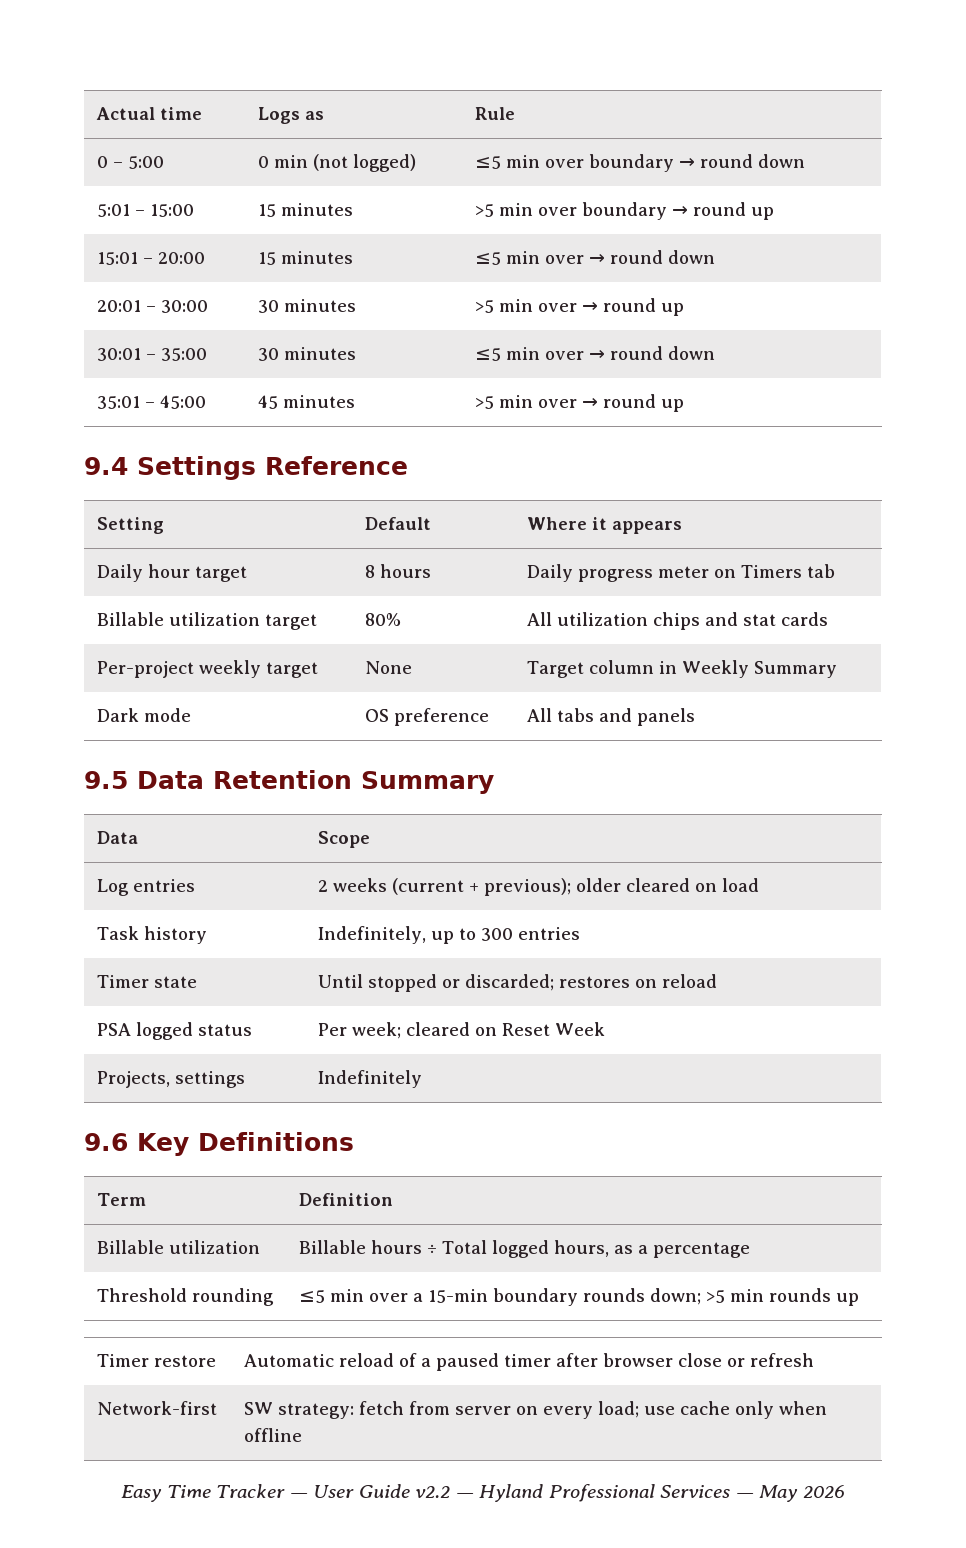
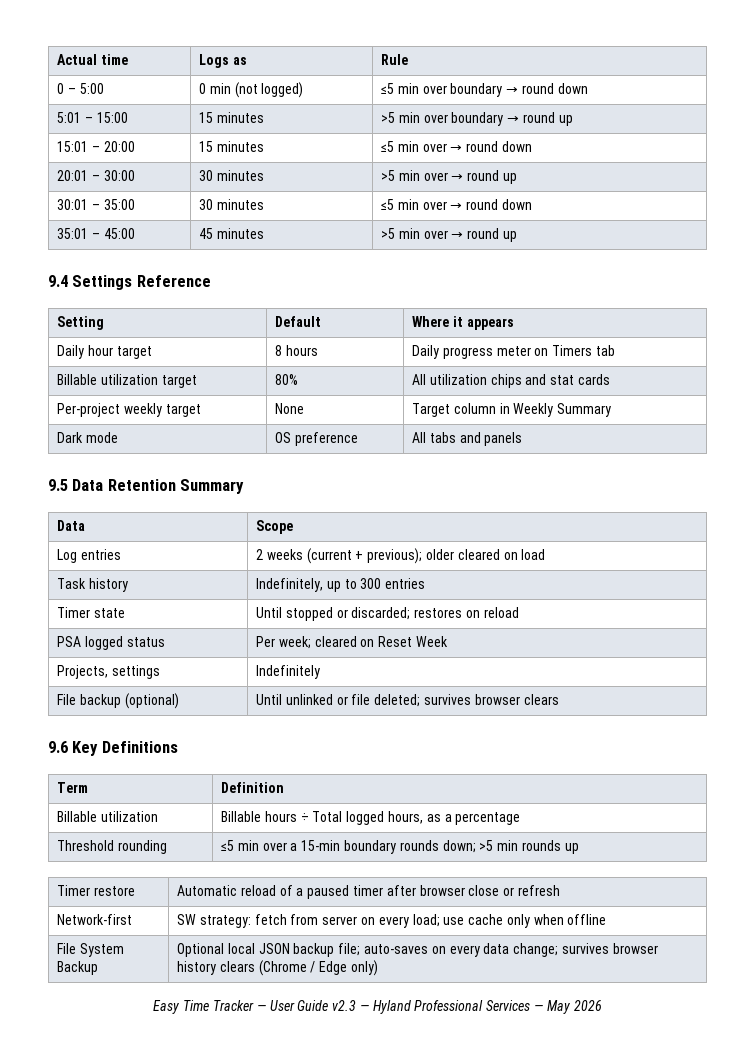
+ File backup (optional) | Until unlinked or file deleted; survives browser clears
+ File System Backup | Optional local JSON backup file; auto-saves on every data change; survives browser history clears (Chrome / Edge only)
- Easy Time Tracker — User Guide v2.2 — Hyland Professional Services — May 2026
+ Easy Time Tracker — User Guide v2.3 — Hyland Professional Services — May 2026

